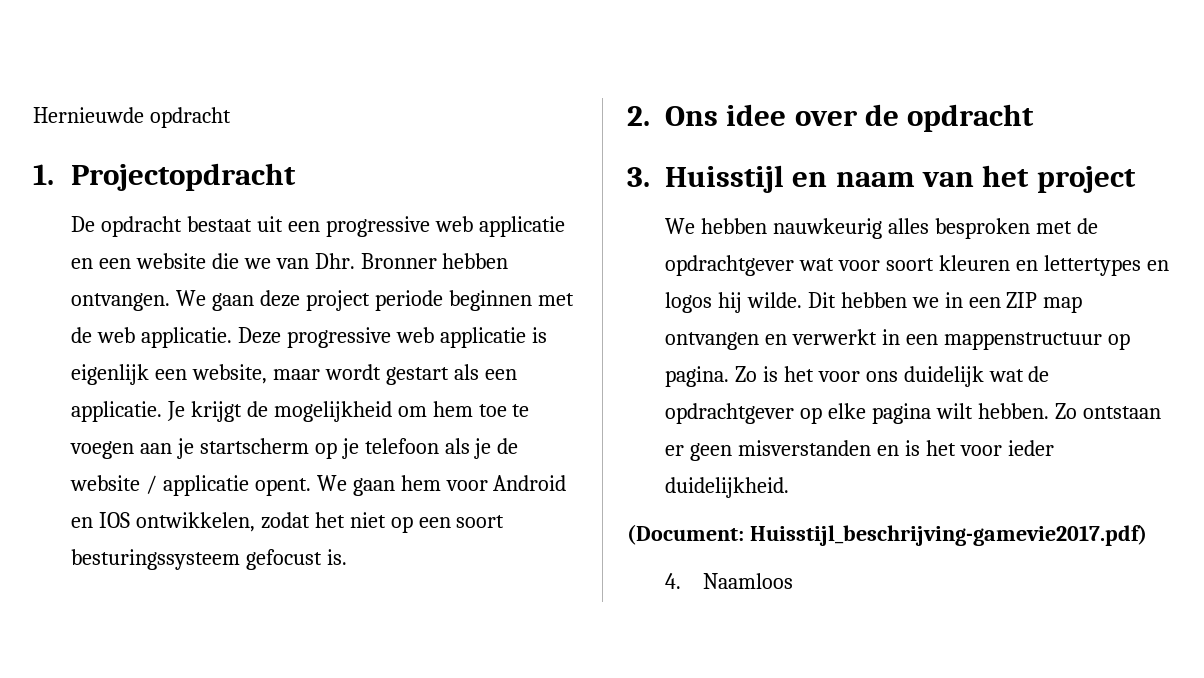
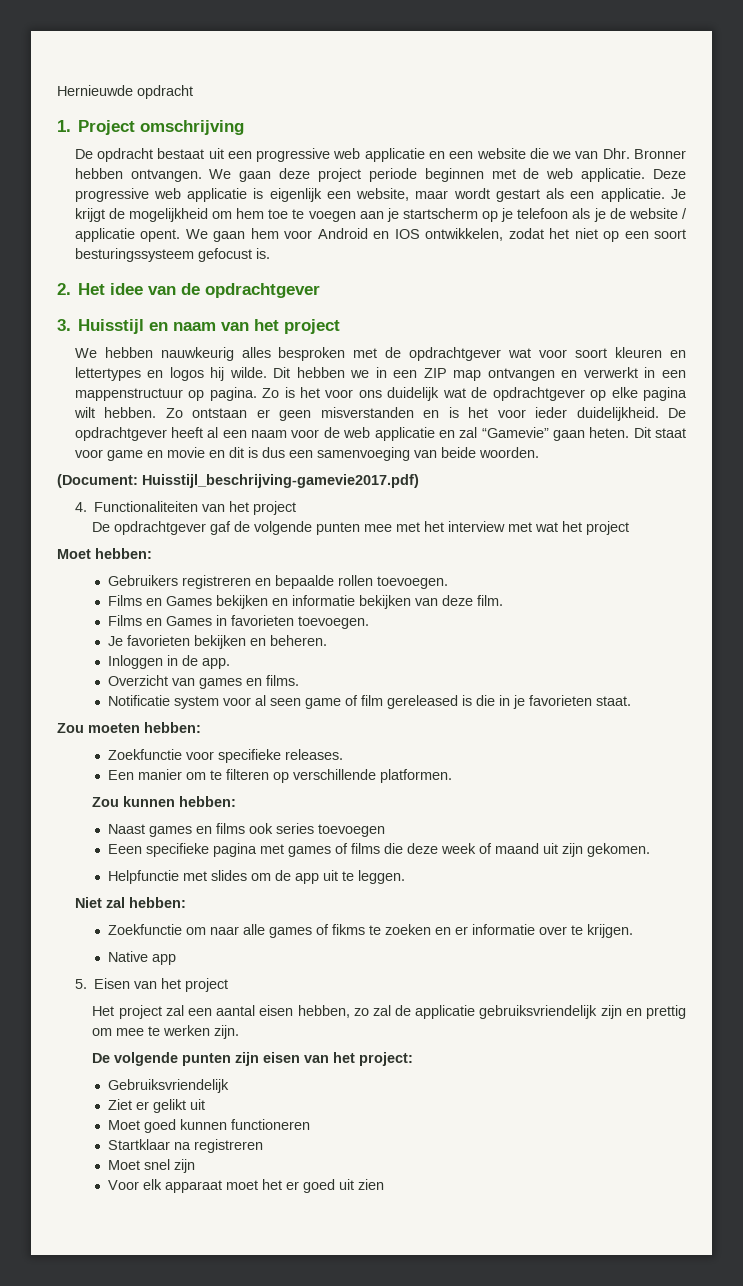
- 1. Projectopdracht
+ 1. Project omschrijving
- 2. Ons idee over de opdracht
+ 2. Het idee van de opdrachtgever
- Zo ontstaan er geen misverstanden en is het voor ieder duidelijkheid.
+ Zo ontstaan er geen misverstanden en is het voor ieder duidelijkheid. De opdrachtgever heeft al een naam voor de web applicatie en zal “Gamevie” gaan heten. Dit staat voor game en movie en dit is dus een samenvoeging van beide woorden.
  (Document: Huisstijl_beschrijving-gamevie2017.pdf)
- 4. Naamloos
+ 4. Functionaliteiten van het project
+ De opdrachtgever gaf de volgende punten mee met het interview met wat het project
+ Moet hebben:
+ Gebruikers registreren en bepaalde rollen toevoegen.
+ Films en Games bekijken en informatie bekijken van deze film.
+ Films en Games in favorieten toevoegen.
+ Je favorieten bekijken en beheren.
+ Inloggen in de app.
+ Overzicht van games en films.
+ Notificatie system voor al seen game of film gereleased is die in je favorieten staat.
+ Zou moeten hebben:
+ Zoekfunctie voor specifieke releases.
+ Een manier om te filteren op verschillende platformen.
+ Zou kunnen hebben:
+ Naast games en films ook series toevoegen
+ Eeen specifieke pagina met games of films die deze week of maand uit zijn gekomen.
+ Helpfunctie met slides om de app uit te leggen.
+ Niet zal hebben:
+ Zoekfunctie om naar alle games of fikms te zoeken en er informatie over te krijgen.
+ Native app
+ 5. Eisen van het project
+ Het project zal een aantal eisen hebben, zo zal de applicatie gebruiksvriendelijk zijn en prettig om mee te werken zijn.
+ De volgende punten zijn eisen van het project:
+ Gebruiksvriendelijk
+ Ziet er gelikt uit
+ Moet goed kunnen functioneren
+ Startklaar na registreren
+ Moet snel zijn
+ Voor elk apparaat moet het er goed uit zien

